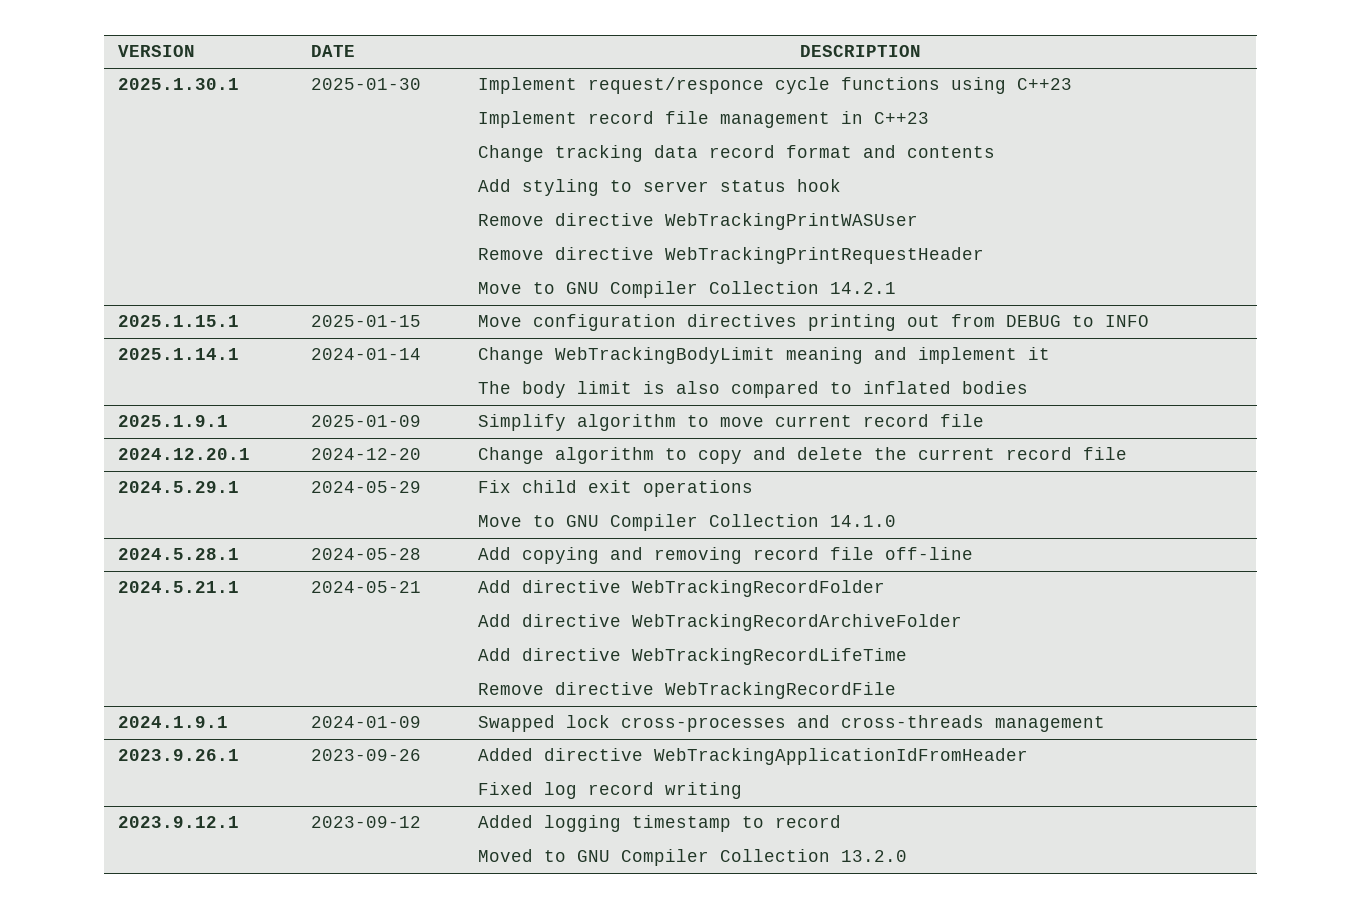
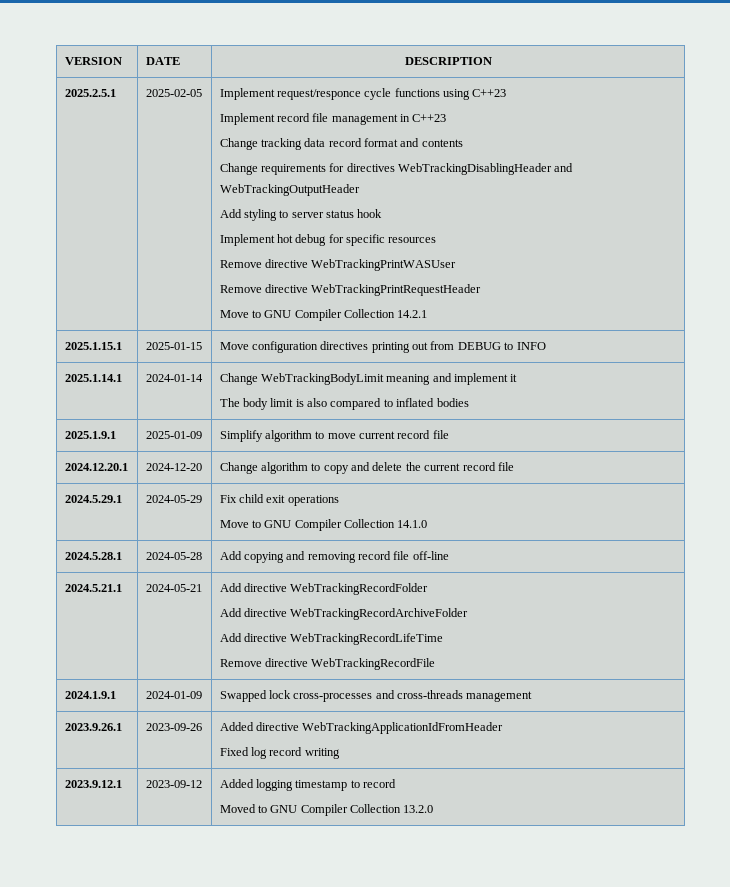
- 2025.1.30.1 | 2025-01-30
+ 2025.2.5.1 | 2025-02-05
+ Change requirements for directives WebTrackingDisablingHeader and WebTrackingOutputHeader
+ Implement hot debug for specific resources

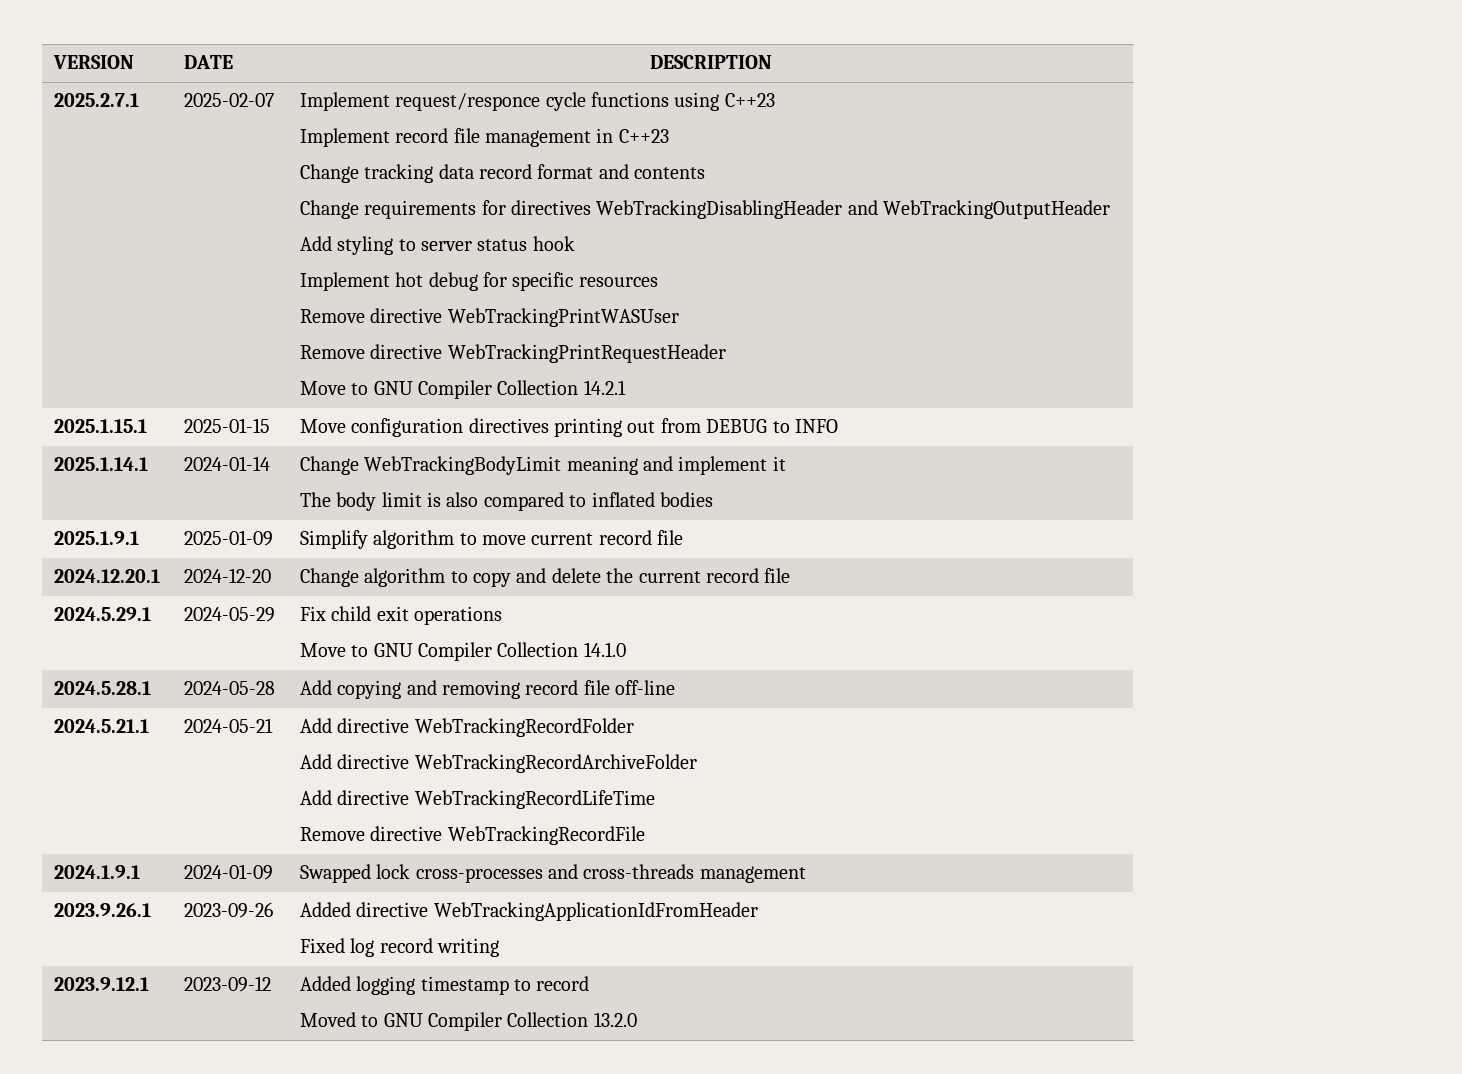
- 2025.2.5.1 | 2025-02-05
+ 2025.2.7.1 | 2025-02-07

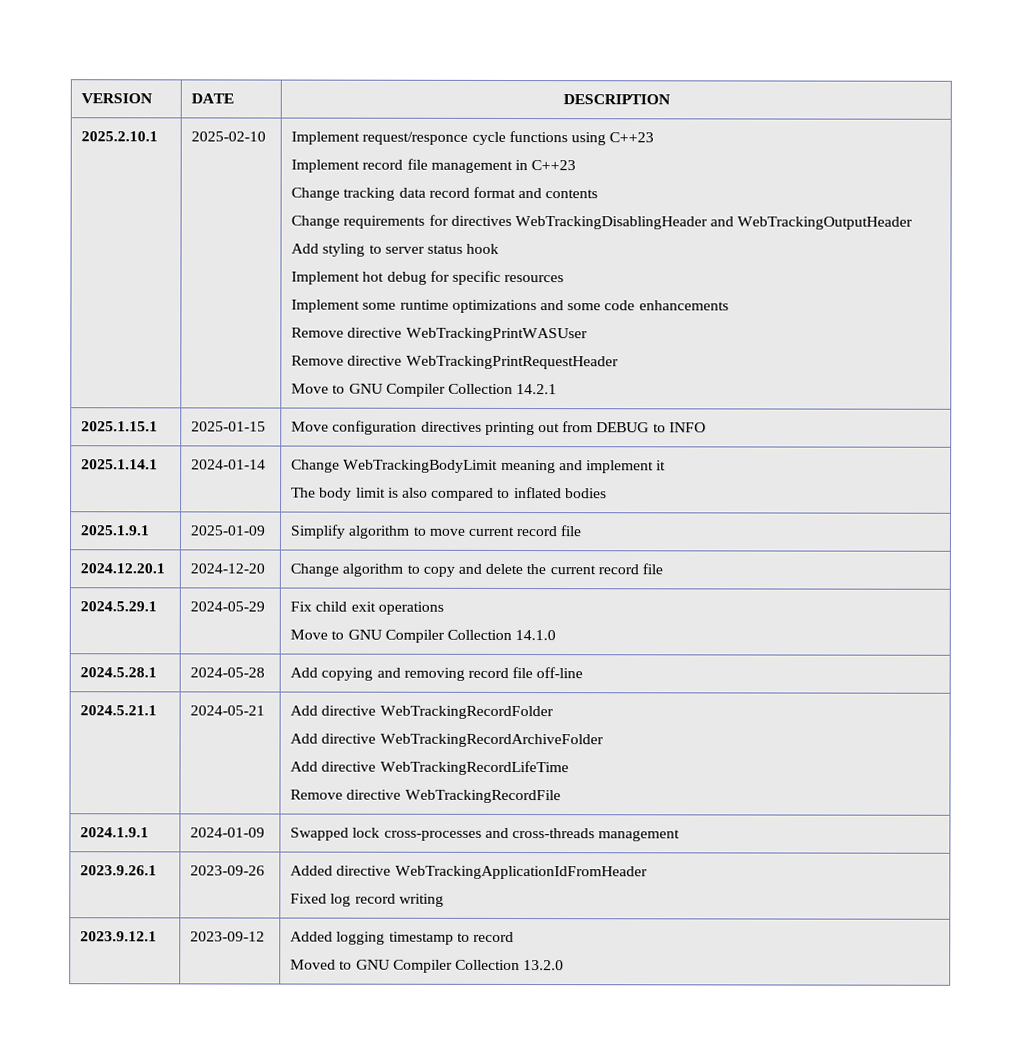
- 2025.2.7.1 | 2025-02-07
+ 2025.2.10.1 | 2025-02-10
+ Implement some runtime optimizations and some code enhancements

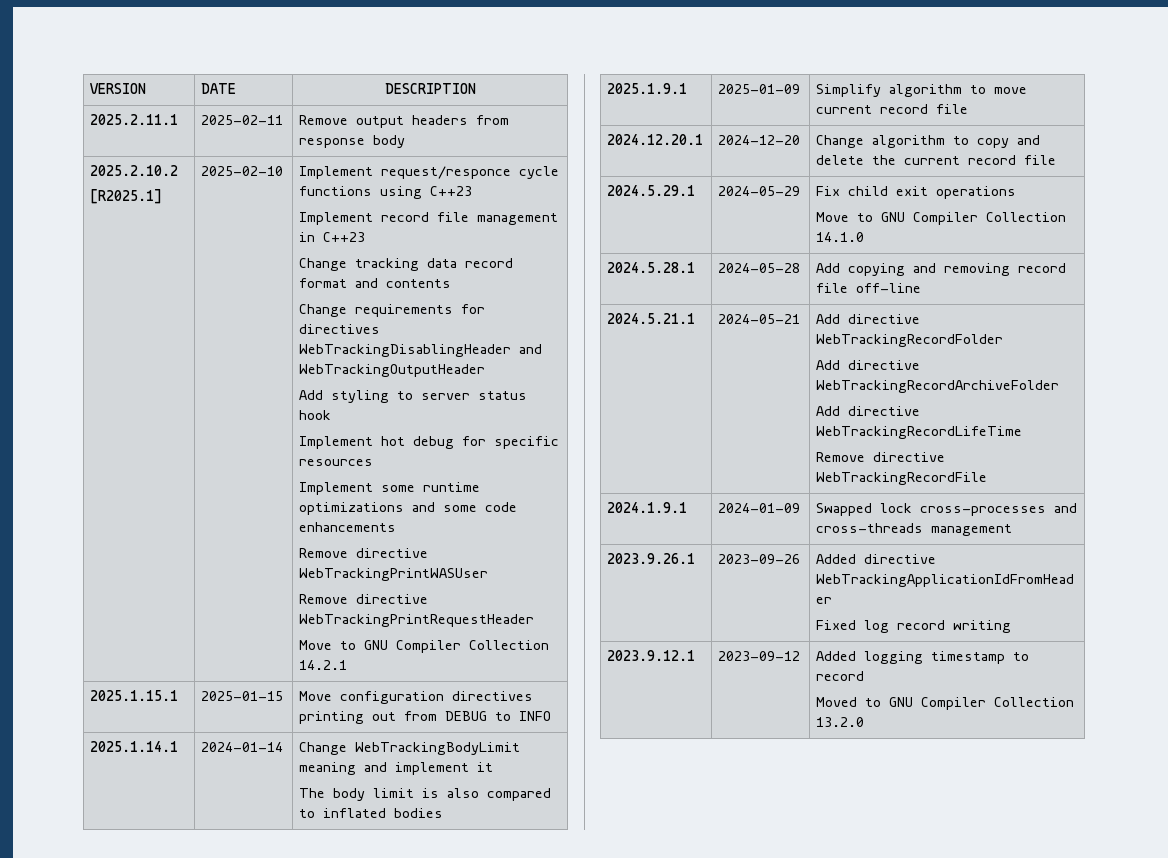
- 2025.2.10.1
+ 2025.2.11.1 | 2025-02-11 | Remove output headers from response body
+ 2025.2.10.2
+ [R2025.1]

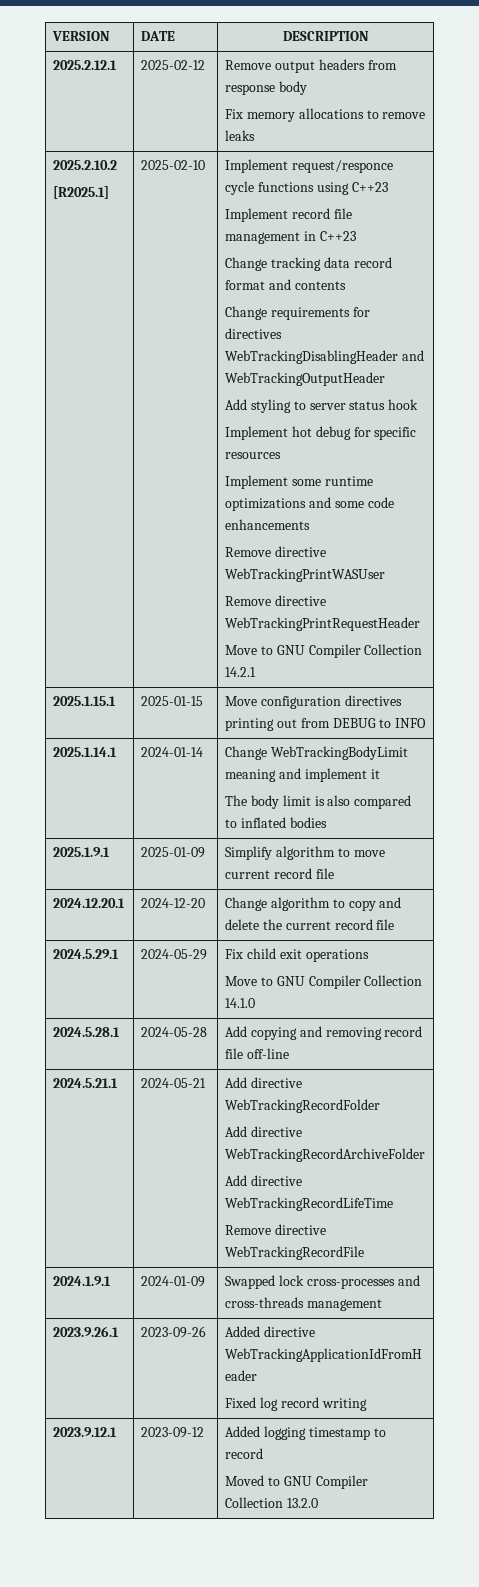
- 2025.2.11.1 | 2025-02-11 | Remove output headers from response body
+ 2025.2.12.1 | 2025-02-12 | Remove output headers from response body
+ Fix memory allocations to remove leaks

